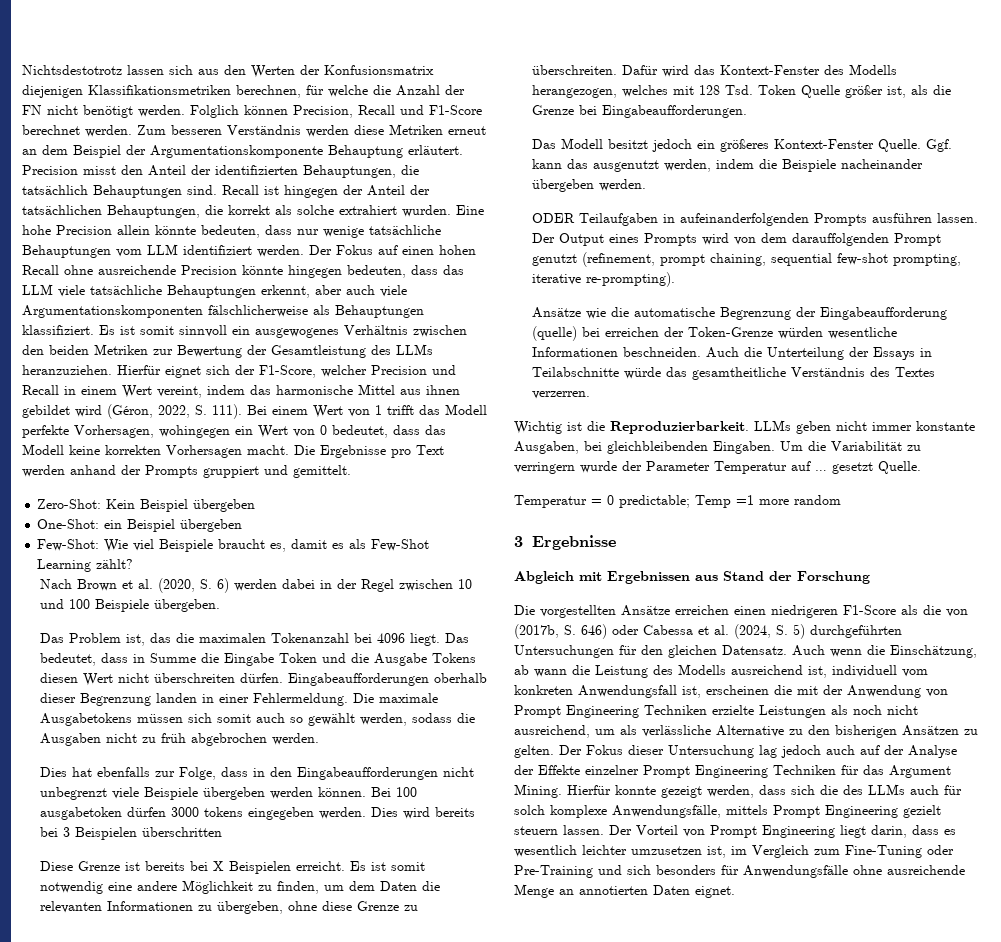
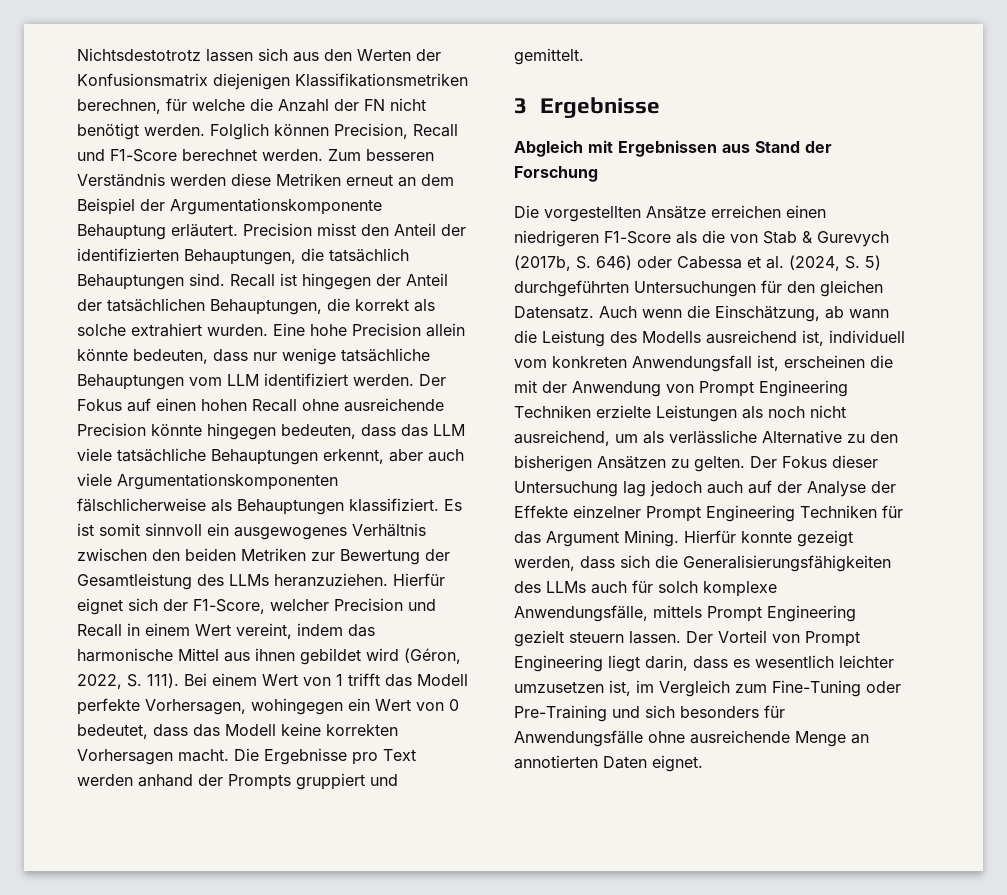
- Zero-Shot: Kein Beispiel übergeben
- One-Shot: ein Beispiel übergeben
- Few-Shot: Wie viel Beispiele braucht es, damit es als Few-Shot Learning zählt?
- Nach Brown et al. (2020, S. 6) werden dabei in der Regel zwischen 10 und 100 Beispiele übergeben.
- Das Problem ist, das die maximalen Tokenanzahl bei 4096 liegt. Das bedeutet, dass in Summe die Eingabe Token und die Ausgabe Tokens diesen Wert nicht überschreiten dürfen. Eingabeaufforderungen oberhalb dieser Begrenzung landen in einer Fehlermeldung. Die maximale Ausgabetokens müssen sich somit auch so gewählt werden, sodass die Ausgaben nicht zu früh abgebrochen werden.
- Dies hat ebenfalls zur Folge, dass in den Eingabeaufforderungen nicht unbegrenzt viele Beispiele übergeben werden können. Bei 100 ausgabetoken dürfen 3000 tokens eingegeben werden. Dies wird bereits bei 3 Beispielen überschritten
- Diese Grenze ist bereits bei X Beispielen erreicht. Es ist somit notwendig eine andere Möglichkeit zu finden, um dem Daten die relevanten Informationen zu übergeben, ohne diese Grenze zu überschreiten. Dafür wird das Kontext-Fenster des Modells herangezogen, welches mit 128 Tsd. Token Quelle größer ist, als die Grenze bei Eingabeaufforderungen.
- Das Modell besitzt jedoch ein größeres Kontext-Fenster Quelle. Ggf. kann das ausgenutzt werden, indem die Beispiele nacheinander übergeben werden.
- ODER Teilaufgaben in aufeinanderfolgenden Prompts ausführen lassen. Der Output eines Prompts wird von dem darauffolgenden Prompt genutzt (refinement, prompt chaining, sequential few-shot prompting, iterative re-prompting).
- Ansätze wie die automatische Begrenzung der Eingabeaufforderung (quelle) bei erreichen der Token-Grenze würden wesentliche Informationen beschneiden. Auch die Unterteilung der Essays in Teilabschnitte würde das gesamtheitliche Verständnis des Textes verzerren.
- Wichtig ist die Reproduzierbarkeit. LLMs geben nicht immer konstante Ausgaben, bei gleichbleibenden Eingaben. Um die Variabilität zu verringern wurde der Parameter Temperatur auf … gesetzt Quelle.
- Temperatur = 0 predictable; Temp =1 more random
- Die vorgestellten Ansätze erreichen einen niedrigeren F1-Score als die von (2017b, S. 646) oder Cabessa et al. (2024, S. 5) durchgeführten Untersuchungen für den gleichen Datensatz.
+ Die vorgestellten Ansätze erreichen einen niedrigeren F1-Score als die von Stab & Gurevych (2017b, S. 646) oder Cabessa et al. (2024, S. 5) durchgeführten Untersuchungen für den gleichen Datensatz.
- Hierfür konnte gezeigt werden, dass sich die des LLMs auch für solch komplexe Anwendungsfälle, mittels Prompt Engineering gezielt steuern lassen.
+ Hierfür konnte gezeigt werden, dass sich die Generalisierungsfähigkeiten des LLMs auch für solch komplexe Anwendungsfälle, mittels Prompt Engineering gezielt steuern lassen.

